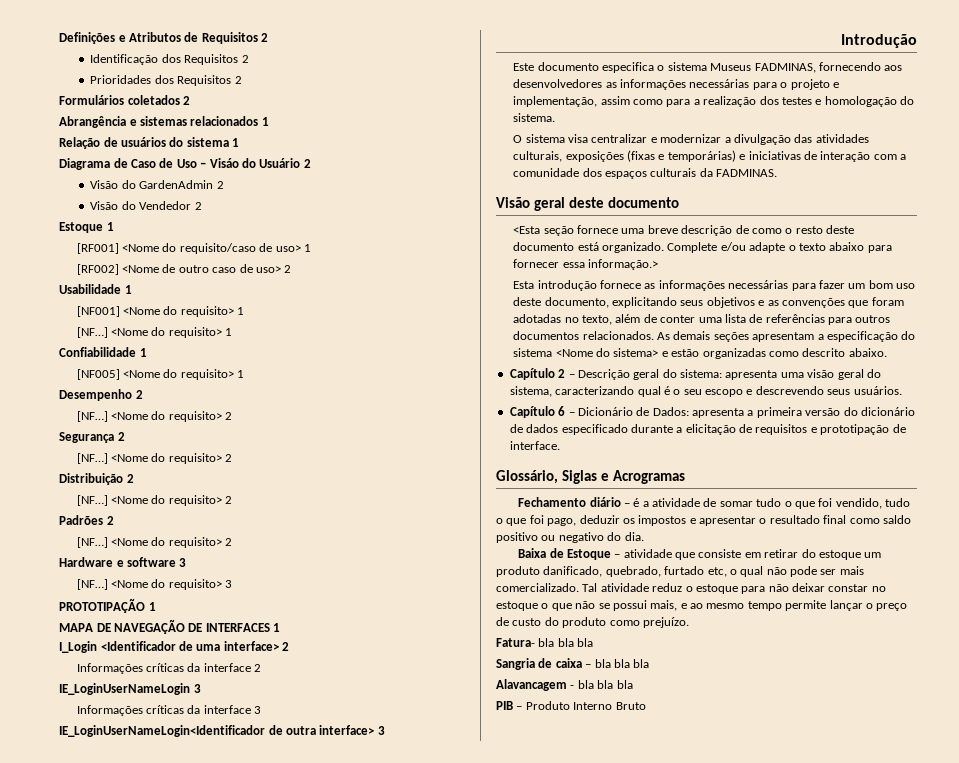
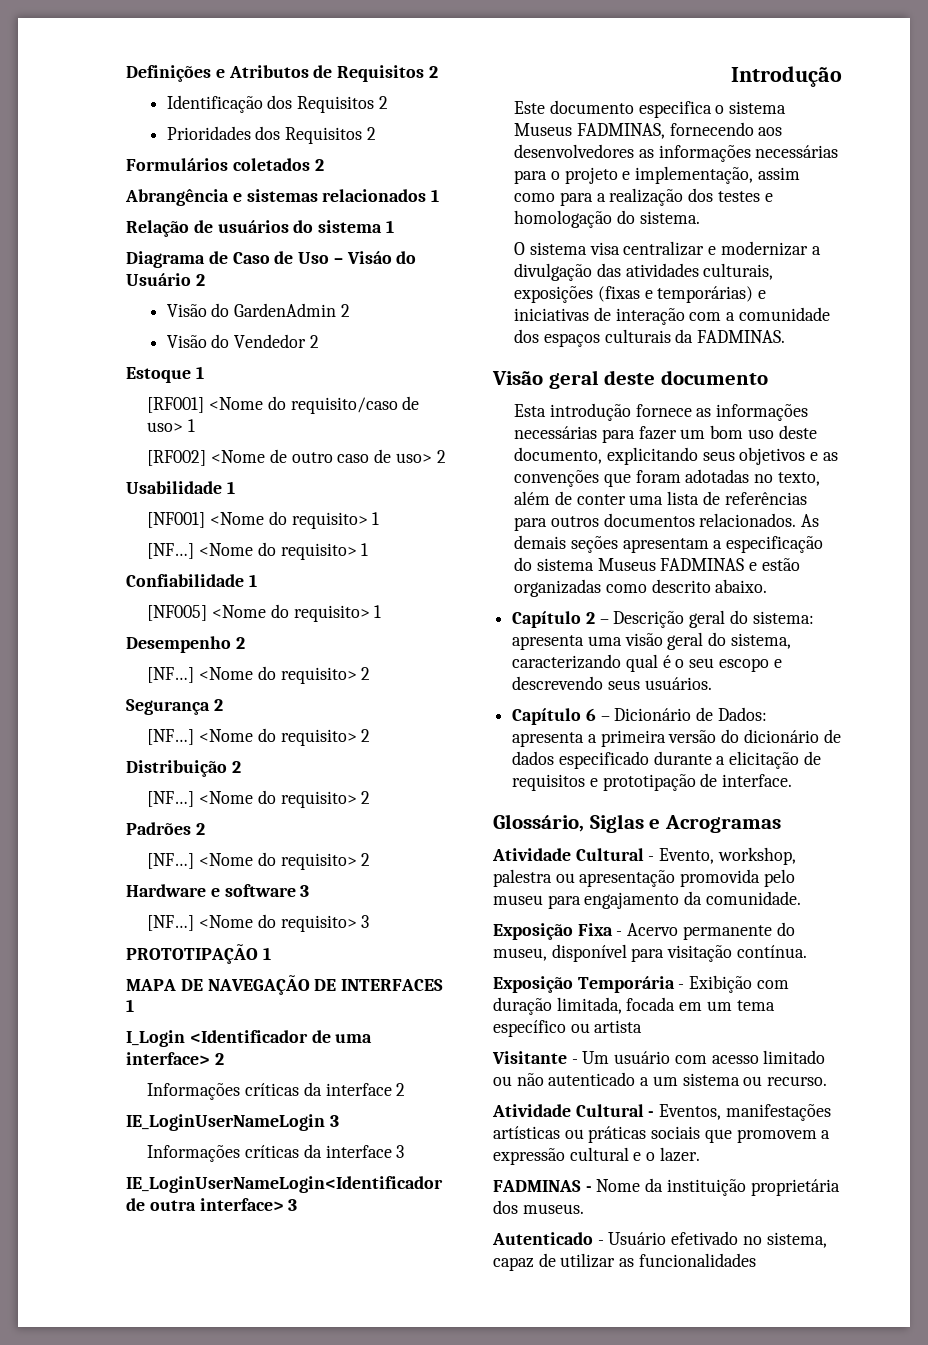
- <Esta seção fornece uma breve descrição de como o resto deste documento está organizado. Complete e/ou adapte o texto abaixo para fornecer essa informação.>
- As demais seções apresentam a especificação do sistema <Nome do sistema> e estão organizadas como descrito abaixo.
+ As demais seções apresentam a especificação do sistema Museus FADMINAS e estão organizadas como descrito abaixo.
- Fechamento diário – é a atividade de somar tudo o que foi vendido, tudo o que foi pago, deduzir os impostos e apresentar o resultado final como saldo positivo ou negativo do dia.
- Baixa de Estoque – atividade que consiste em retirar do estoque um produto danificado, quebrado, furtado etc, o qual não pode ser mais comercializado. Tal atividade reduz o estoque para não deixar constar no estoque o que não se possui mais, e ao mesmo tempo permite lançar o preço de custo do produto como prejuízo.
- Fatura- bla bla bla
- Sangria de caixa – bla bla bla
- Alavancagem - bla bla bla
- PIB – Produto Interno Bruto
+ Atividade Cultural - Evento, workshop, palestra ou apresentação promovida pelo museu para engajamento da comunidade.
+ Exposição Fixa - Acervo permanente do museu, disponível para visitação contínua.
+ Exposição Temporária - Exibição com duração limitada, focada em um tema específico ou artista
+ Visitante - Um usuário com acesso limitado ou não autenticado a um sistema ou recurso.
+ Atividade Cultural - Eventos, manifestações artísticas ou práticas sociais que promovem a expressão cultural e o lazer.
+ FADMINAS - Nome da instituição proprietária dos museus.
+ Autenticado - Usuário efetivado no sistema, capaz de utilizar as funcionalidades

